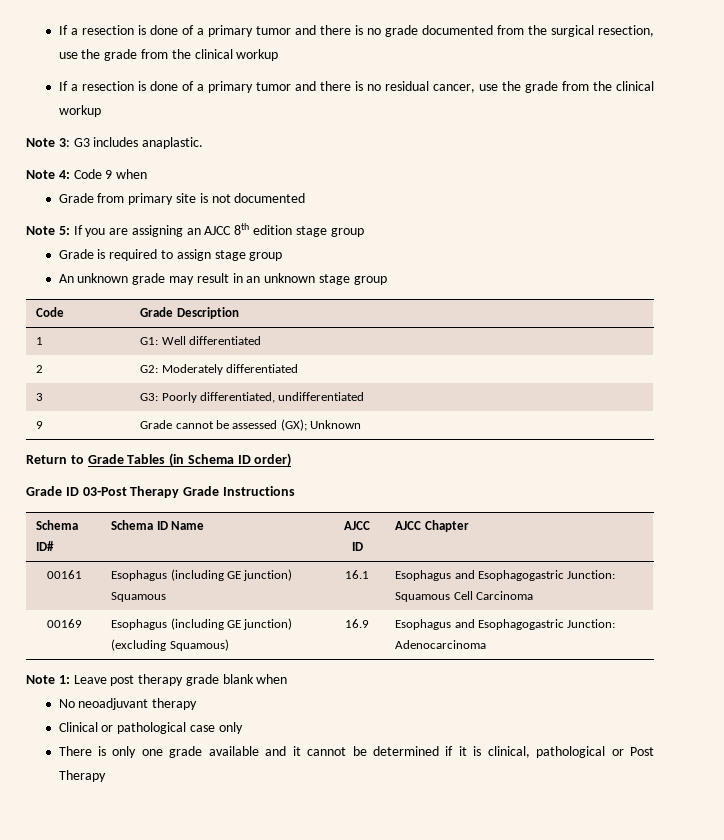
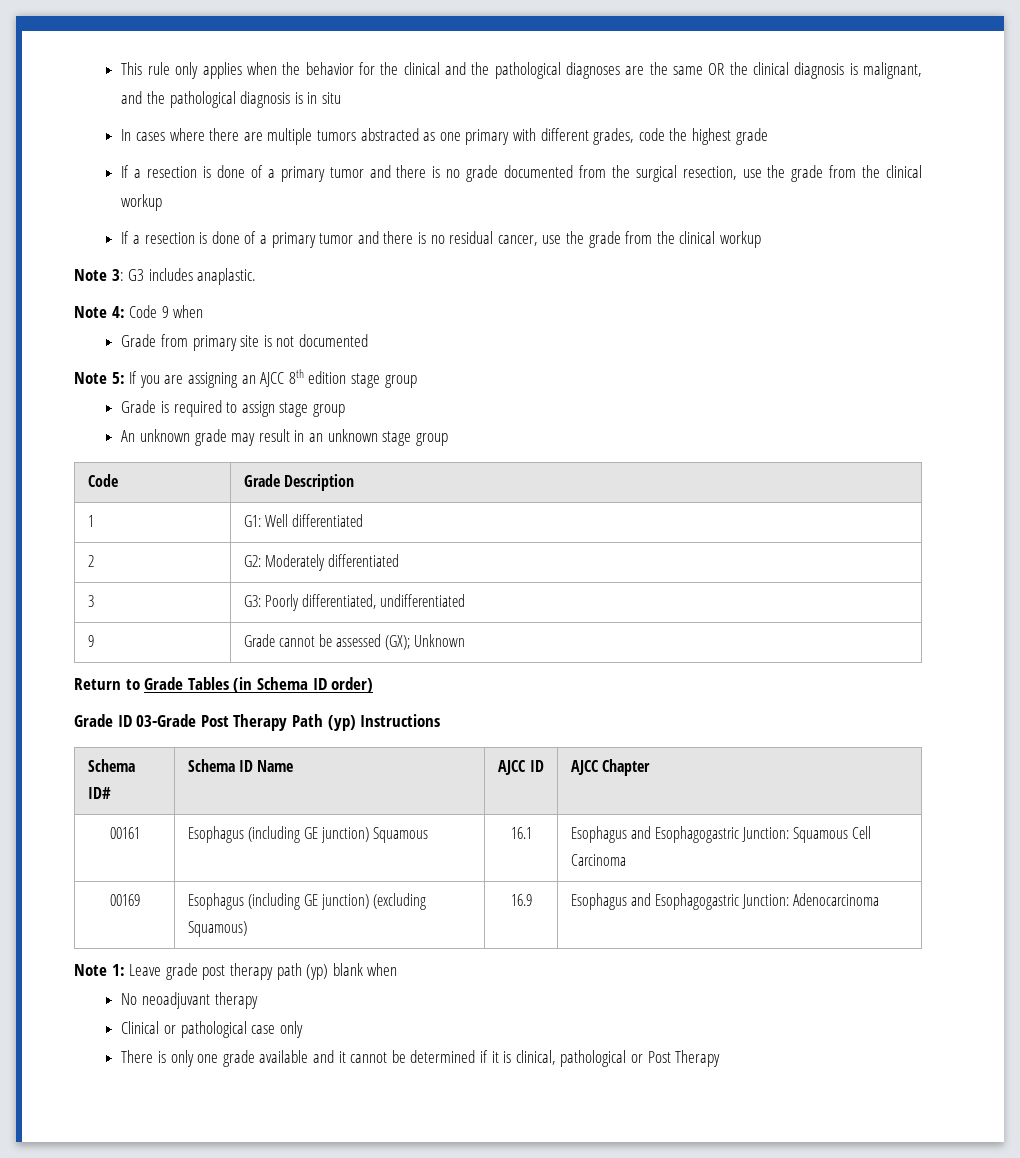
+ This rule only applies when the behavior for the clinical and the pathological diagnoses are the same OR the clinical diagnosis is malignant, and the pathological diagnosis is in situ
+ In cases where there are multiple tumors abstracted as one primary with different grades, code the highest grade
- Grade ID 03-Post Therapy Grade Instructions
+ Grade ID 03-Grade Post Therapy Path (yp) Instructions
- Note 1: Leave post therapy grade blank when
+ Note 1: Leave grade post therapy path (yp) blank when

